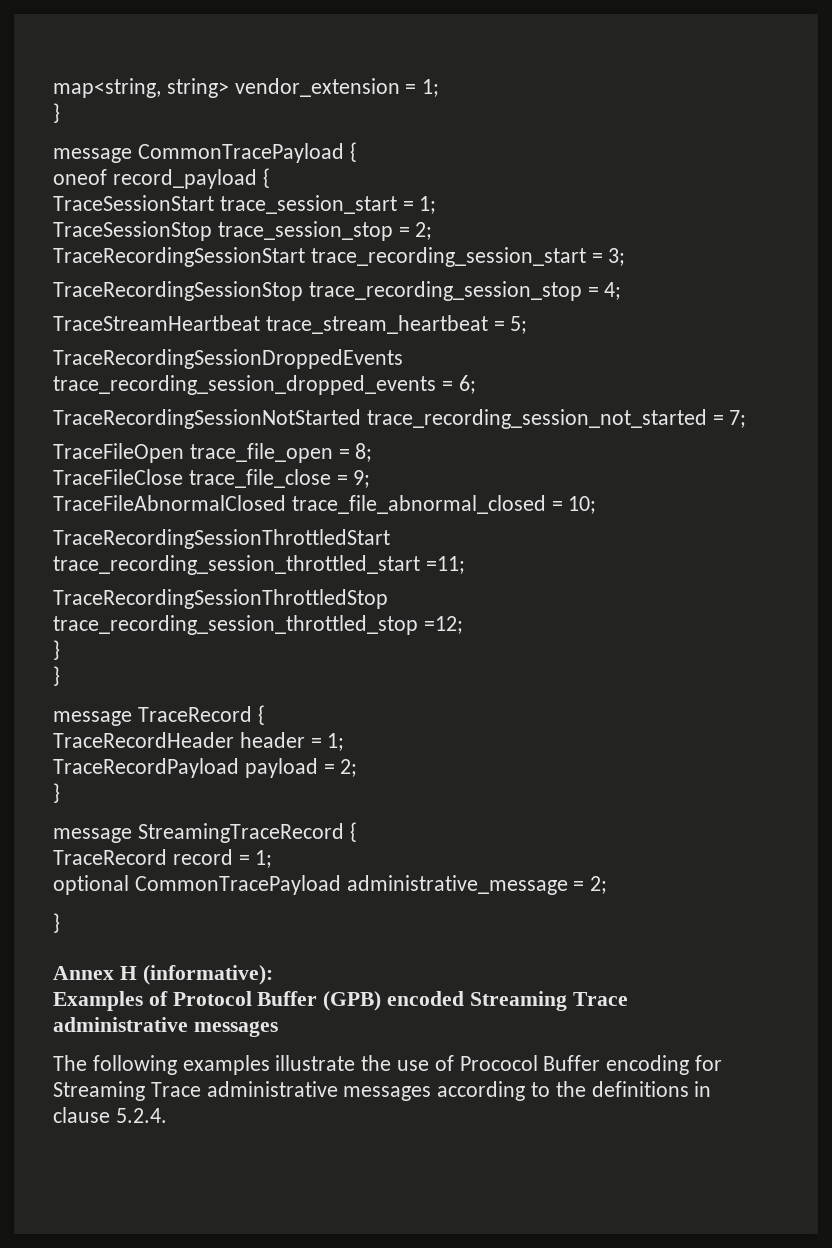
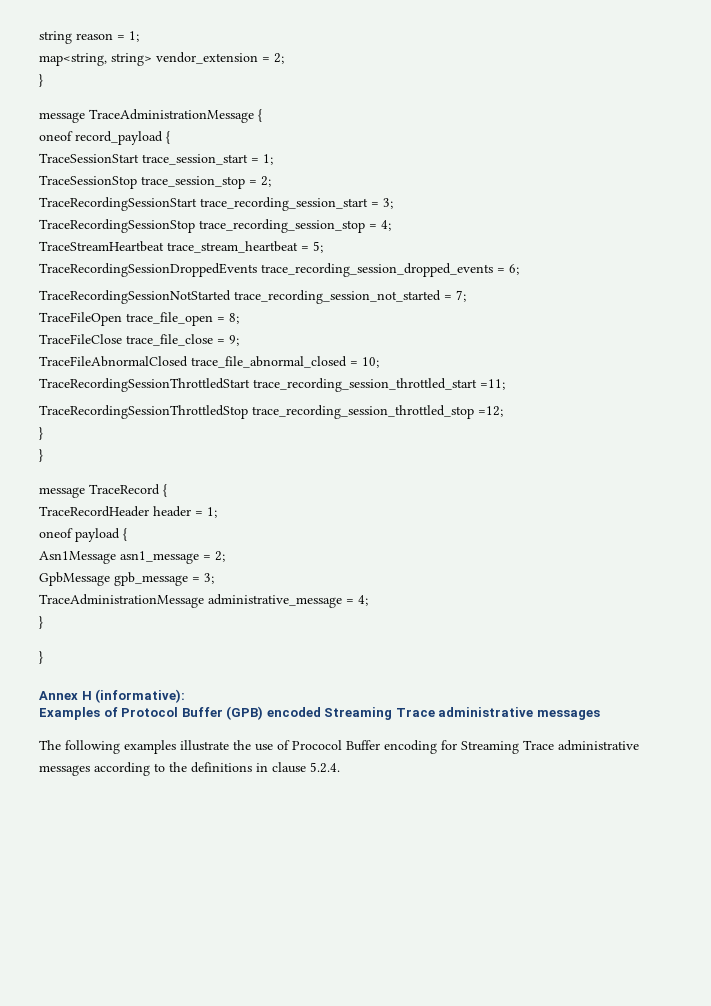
+ string reason = 1;
- map<string, string> vendor_extension = 1;
+ map<string, string> vendor_extension = 2;
  }
- message CommonTracePayload {
+ message TraceAdministrationMessage {
- TraceRecordPayload payload = 2;
+ oneof payload {
+ Asn1Message asn1_message = 2;
+ GpbMessage gpb_message = 3;
+ TraceAdministrationMessage administrative_message = 4;
  }
- message StreamingTraceRecord {
- TraceRecord record = 1;
- optional CommonTracePayload administrative_message = 2;

